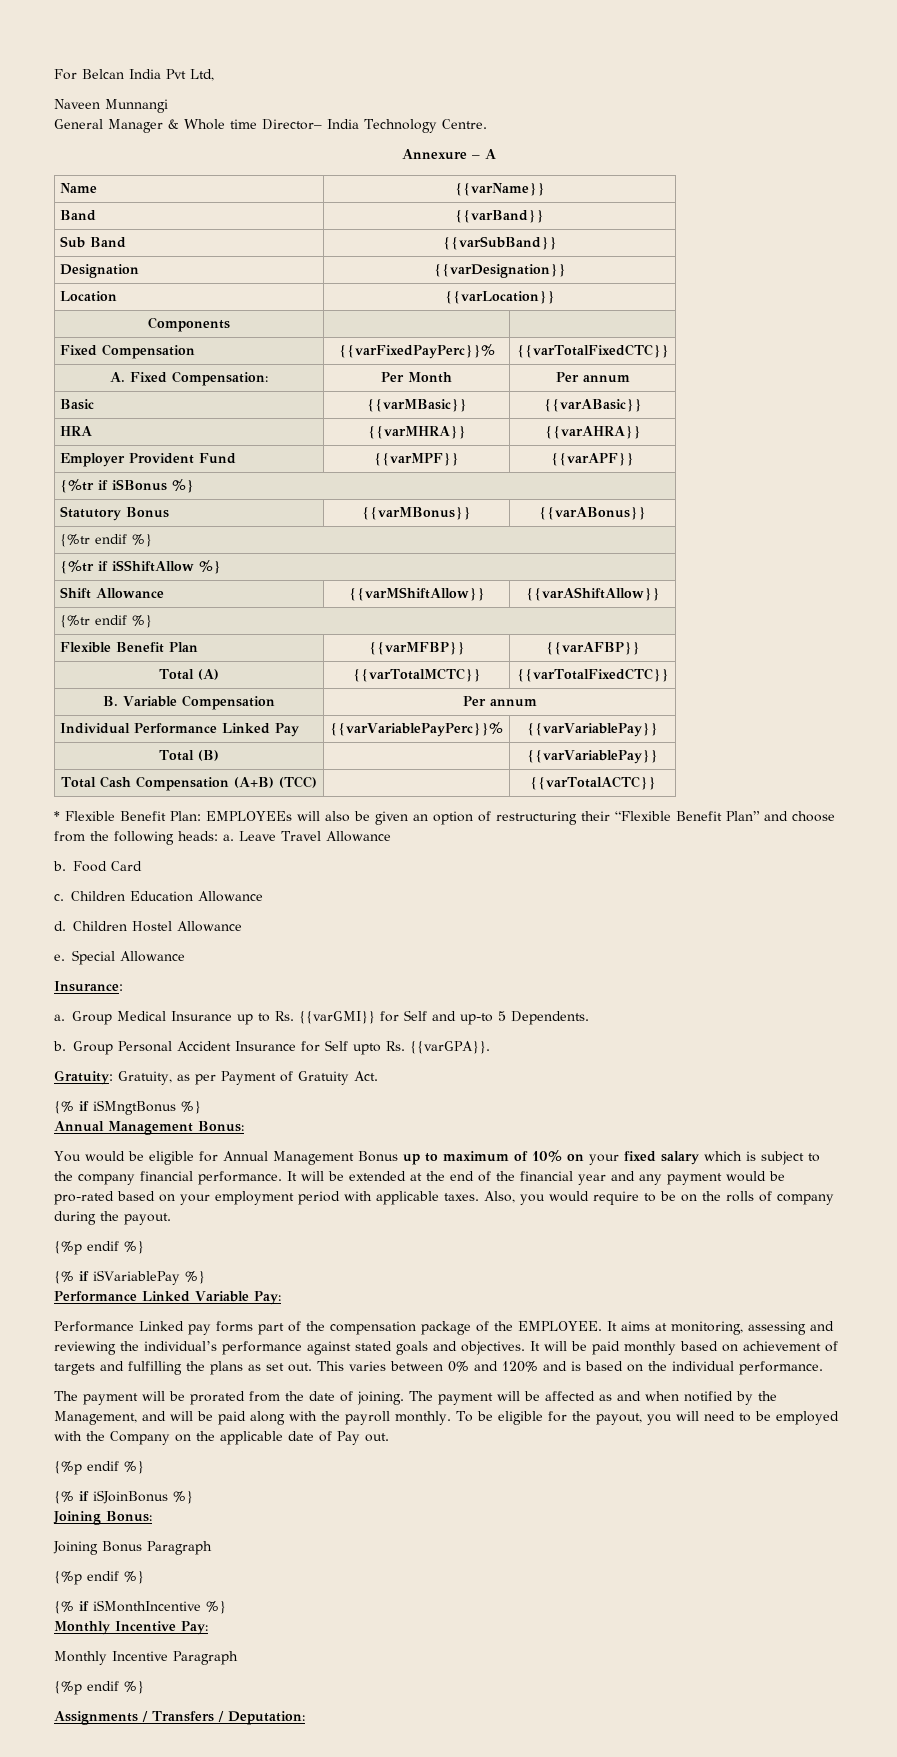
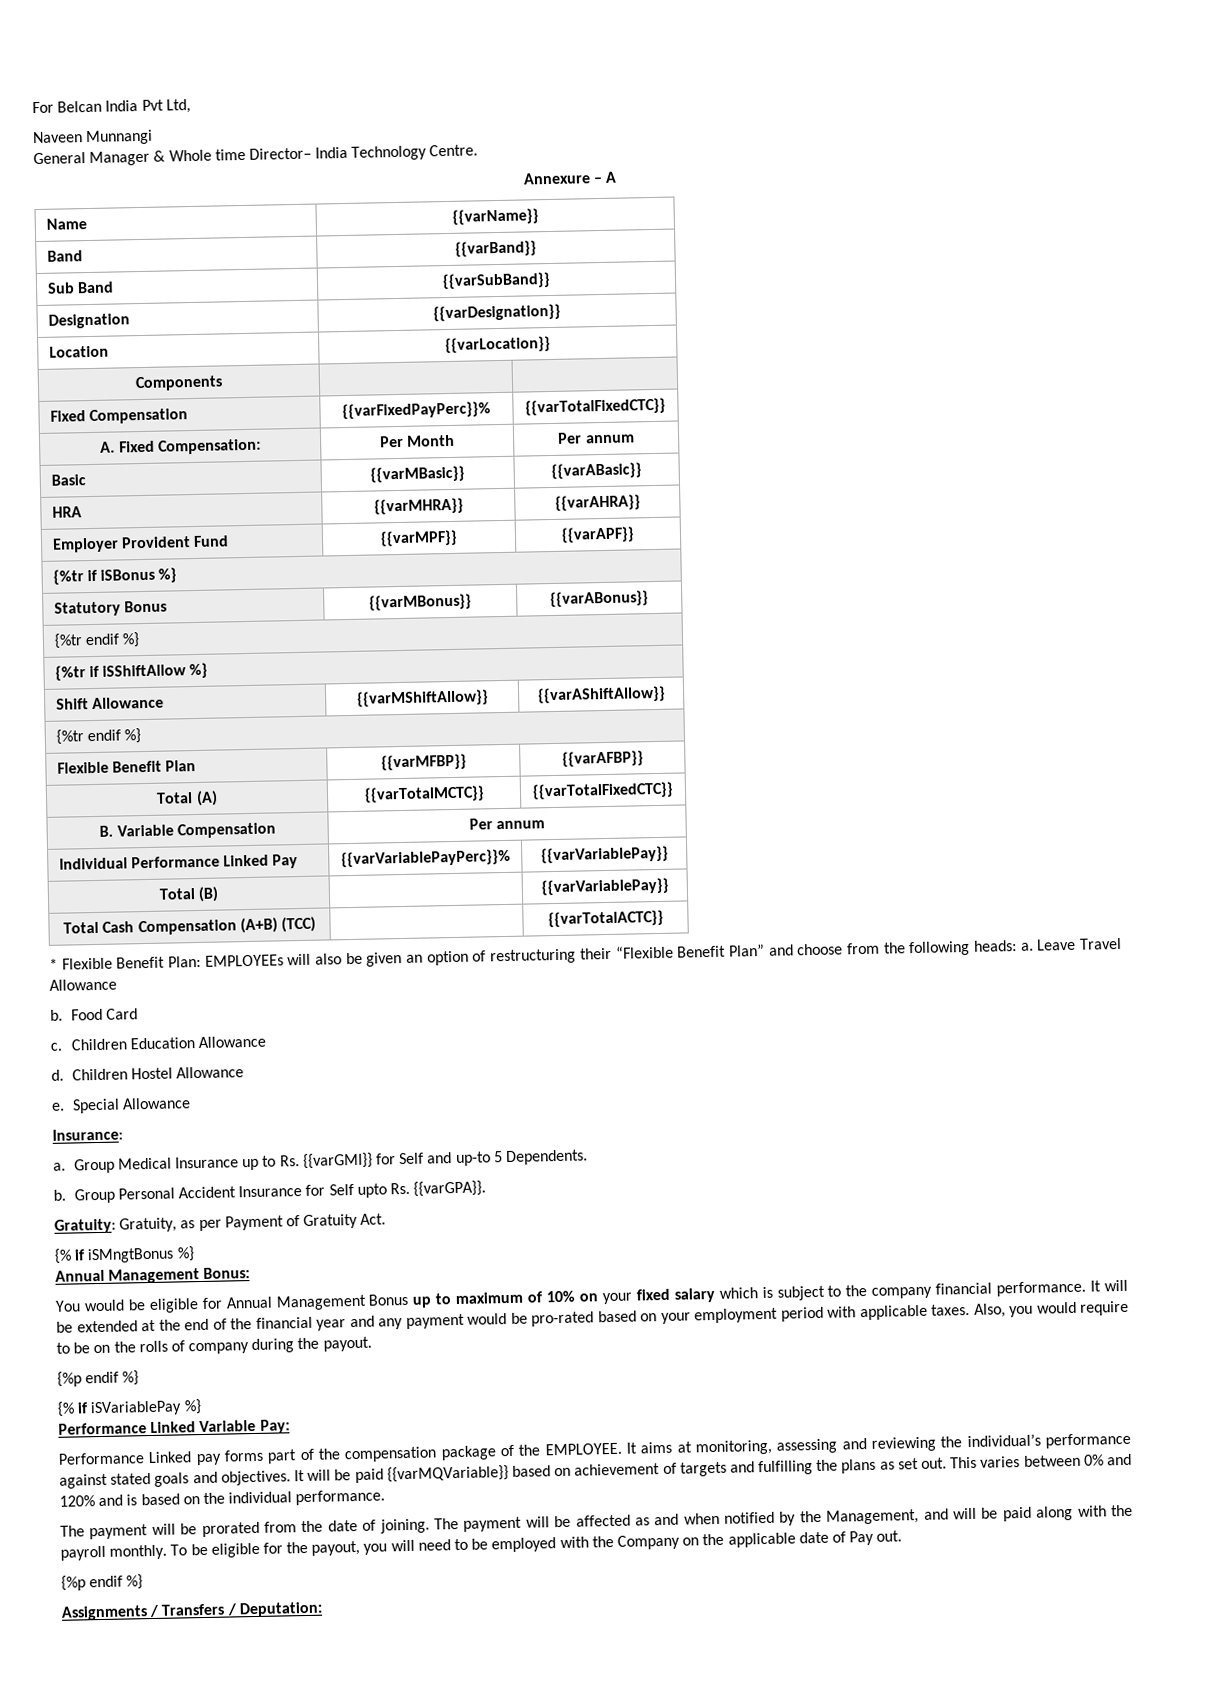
- It will be paid monthly based on achievement of targets and fulfilling the plans as set out.
+ It will be paid {{varMQVariable}} based on achievement of targets and fulfilling the plans as set out.
- {% if iSJoinBonus %}
- Joining Bonus:
- Joining Bonus Paragraph
- {%p endif %}
- {% if iSMonthIncentive %}
- Monthly Incentive Pay:
- Monthly Incentive Paragraph
- {%p endif %}

